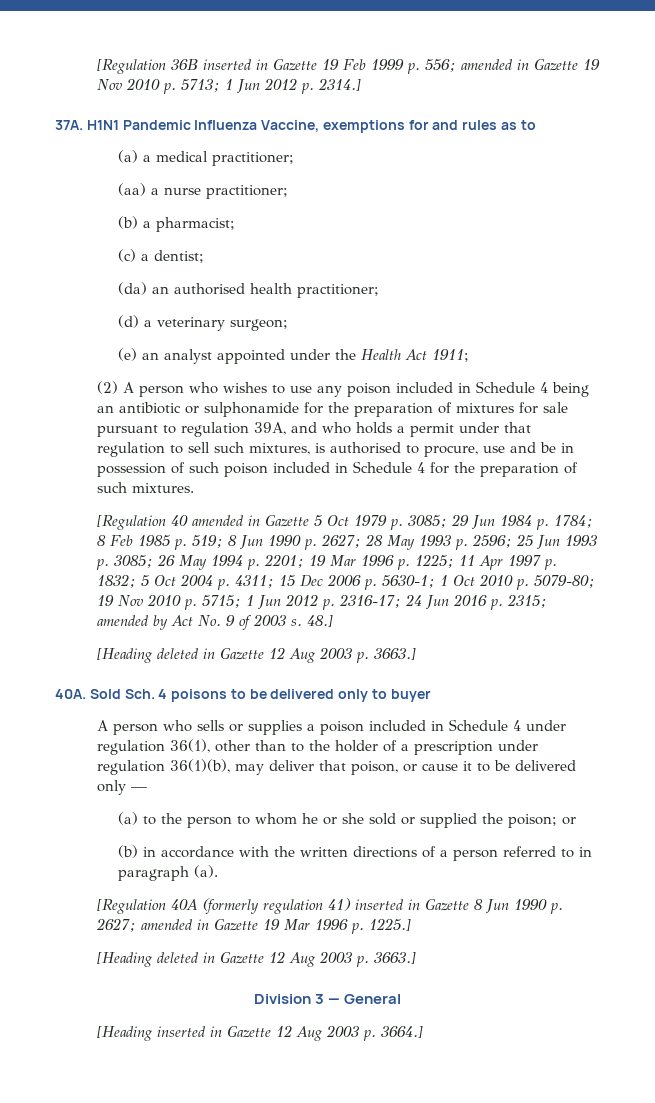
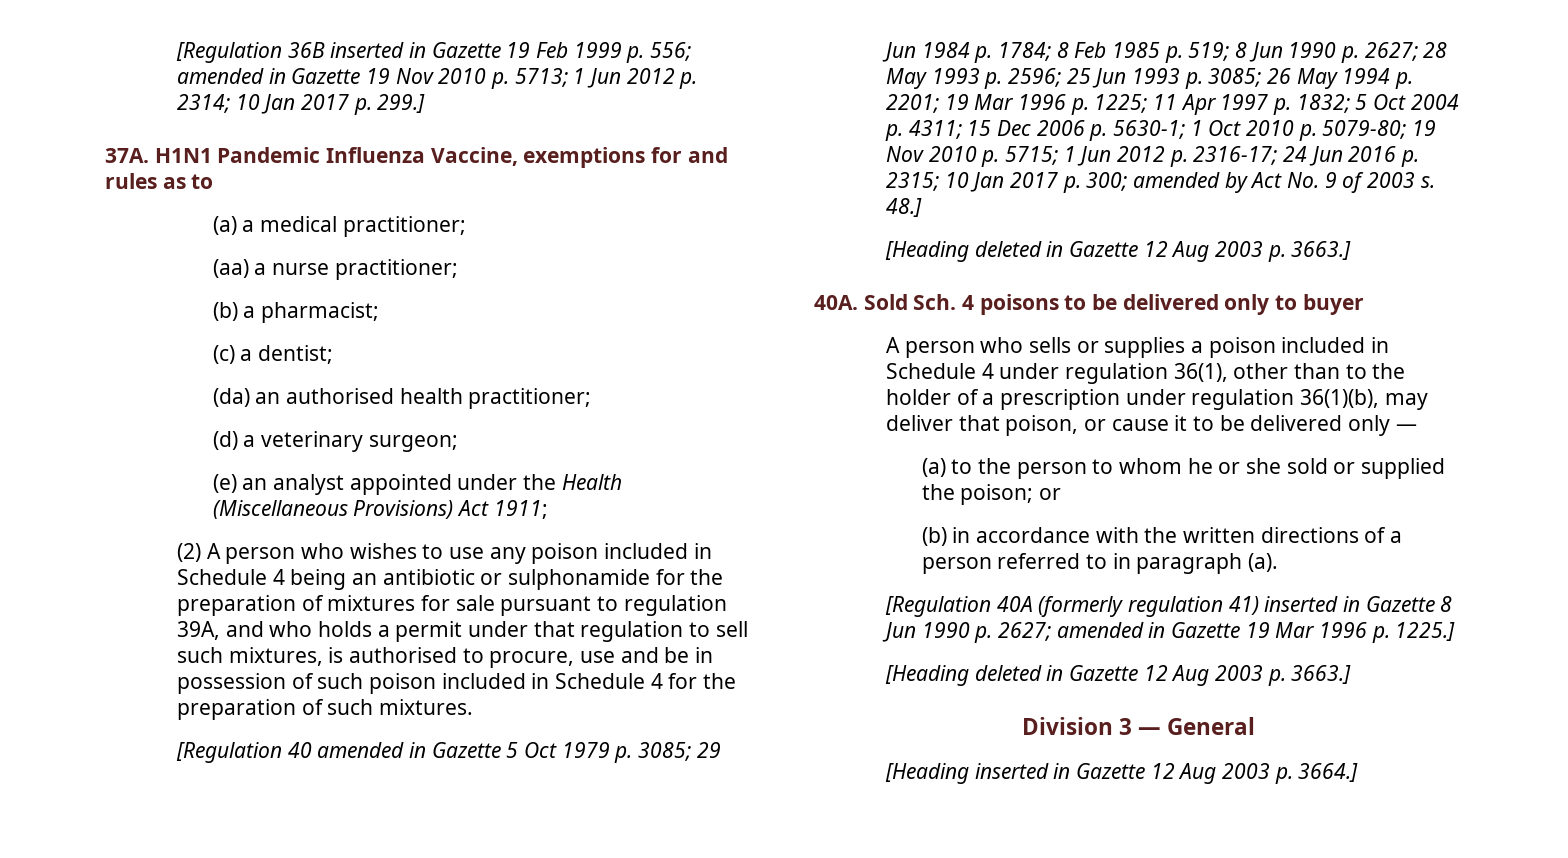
- [Regulation 36B inserted in Gazette 19 Feb 1999 p. 556; amended in Gazette 19 Nov 2010 p. 5713; 1 Jun 2012 p. 2314.]
+ [Regulation 36B inserted in Gazette 19 Feb 1999 p. 556; amended in Gazette 19 Nov 2010 p. 5713; 1 Jun 2012 p. 2314; 10 Jan 2017 p. 299.]
- (e) an analyst appointed under the Health Act 1911;
+ (e) an analyst appointed under the Health (Miscellaneous Provisions) Act 1911;
+ 10 Jan 2017 p. 300;

